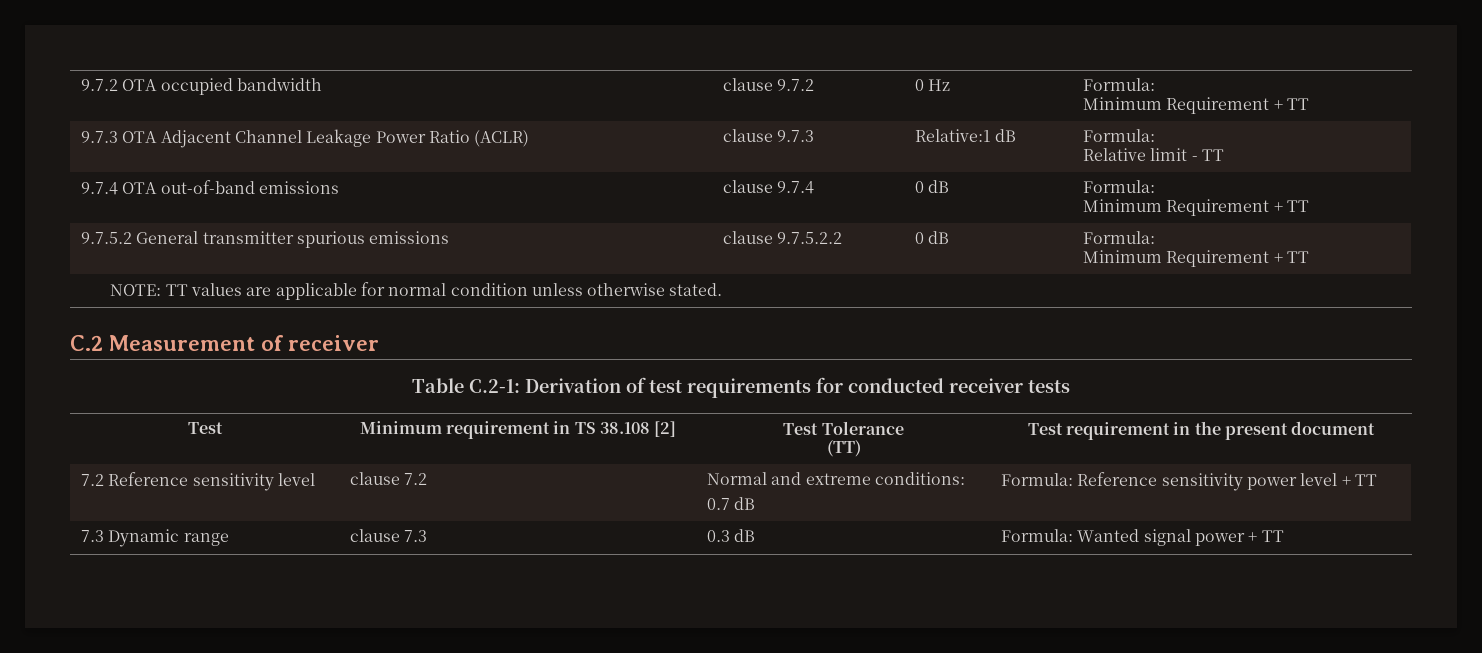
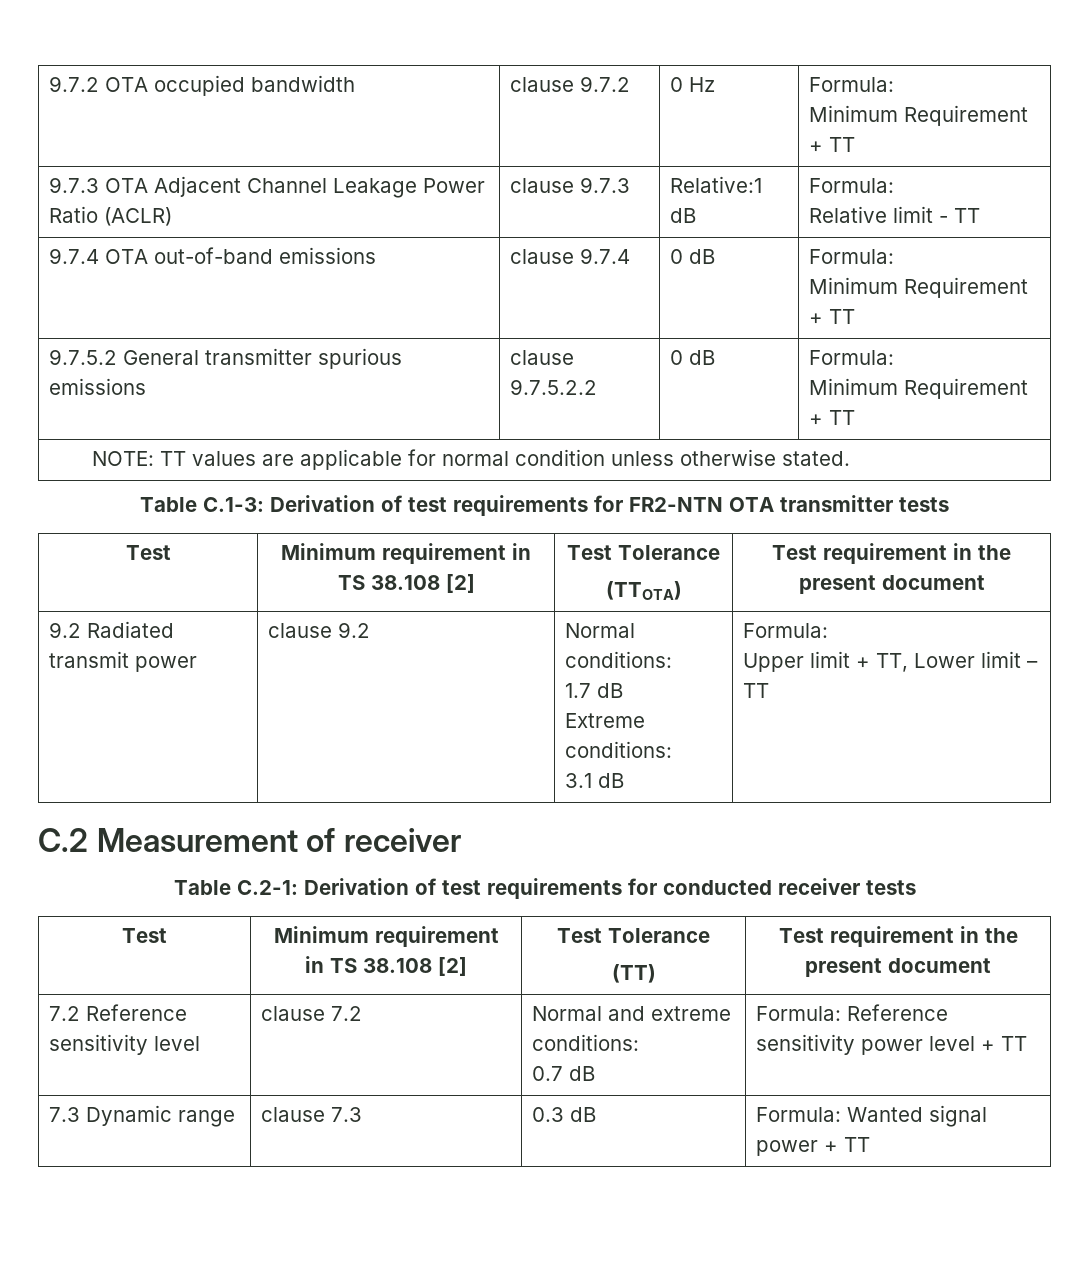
+ Table C.1-3: Derivation of test requirements for FR2-NTN OTA transmitter tests
+ Test | Minimum requirement in TS 38.108 [2] | Test Tolerance
+ (TTOTA) | Test requirement in the present document
+ 9.2 Radiated transmit power | clause 9.2 | Normal conditions:
+ 1.7 dB
+ Extreme conditions:
+ 3.1 dB | Formula:
+ Upper limit + TT, Lower limit – TT

